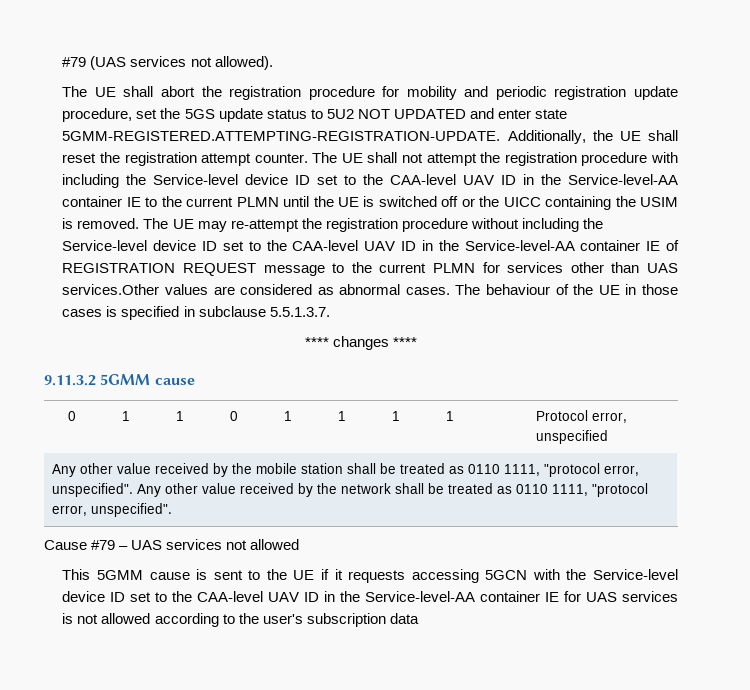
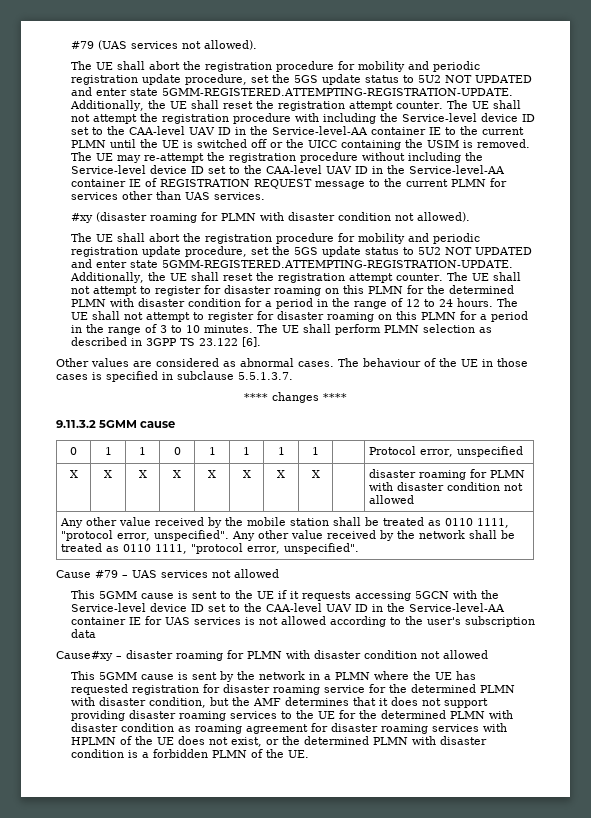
- The UE may re-attempt the registration procedure without including the Service-level device ID set to the CAA-level UAV ID in the Service-level-AA container IE of REGISTRATION REQUEST message to the current PLMN for services other than UAS services.Other values are considered as abnormal cases.
+ The UE may re-attempt the registration procedure without including the Service-level device ID set to the CAA-level UAV ID in the Service-level-AA container IE of REGISTRATION REQUEST message to the current PLMN for services other than UAS services.
+ #xy (disaster roaming for PLMN with disaster condition not allowed).
+ The UE shall abort the registration procedure for mobility and periodic registration update procedure, set the 5GS update status to 5U2 NOT UPDATED and enter state 5GMM-REGISTERED.ATTEMPTING-REGISTRATION-UPDATE. Additionally, the UE shall reset the registration attempt counter. The UE shall not attempt to register for disaster roaming on this PLMN for the determined PLMN with disaster condition for a period in the range of 12 to 24 hours. The UE shall not attempt to register for disaster roaming on this PLMN for a period in the range of 3 to 10 minutes. The UE shall perform PLMN selection as described in 3GPP TS 23.122 [6].
+ Other values are considered as abnormal cases.
+ X | X | X | X | X | X | X | X | | disaster roaming for PLMN with disaster condition not allowed
+ Cause#xy – disaster roaming for PLMN with disaster condition not allowed
+ This 5GMM cause is sent by the network in a PLMN where the UE has requested registration for disaster roaming service for the determined PLMN with disaster condition, but the AMF determines that it does not support providing disaster roaming services to the UE for the determined PLMN with disaster condition as roaming agreement for disaster roaming services with HPLMN of the UE does not exist, or the determined PLMN with disaster condition is a forbidden PLMN of the UE.

